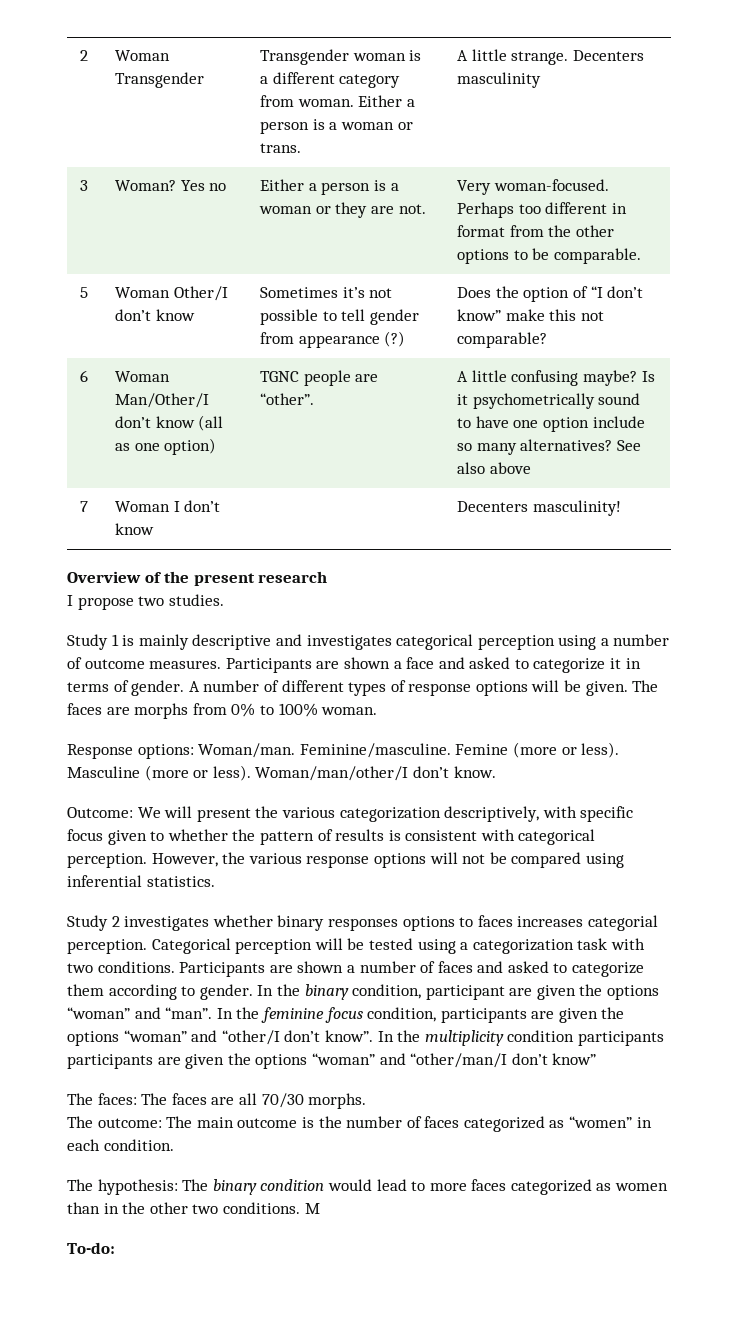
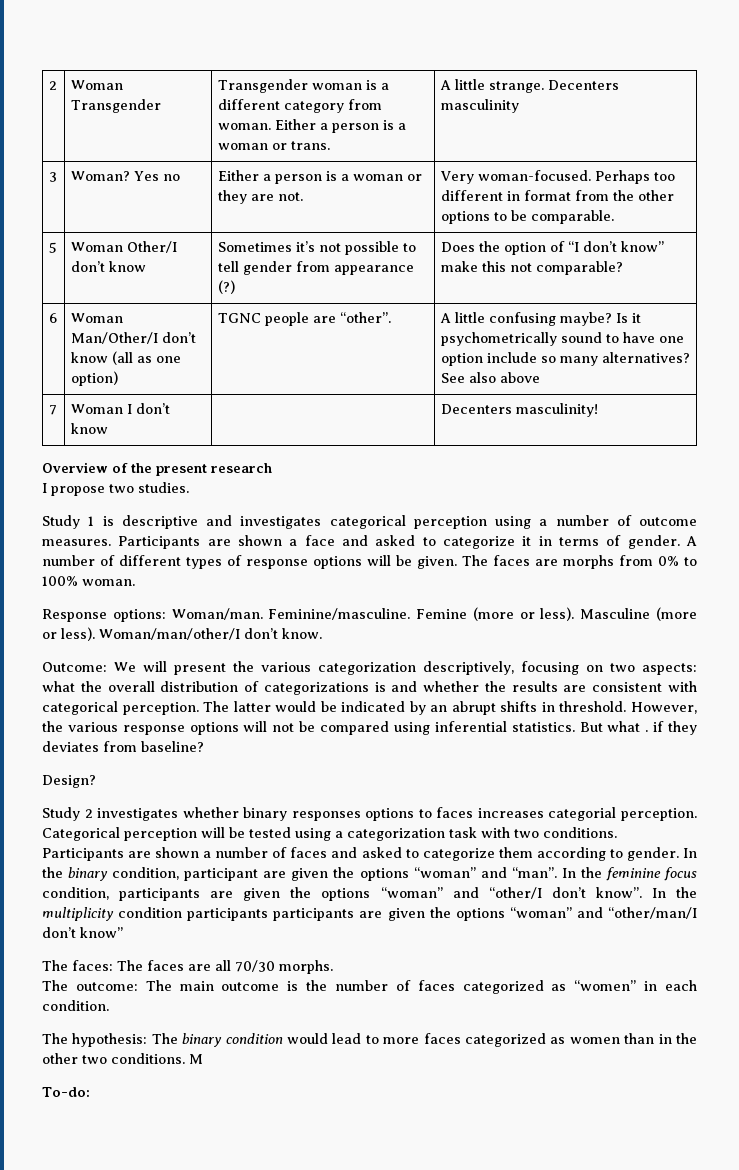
- Study 1 is mainly descriptive and investigates categorical perception using a number of outcome measures.
+ Study 1 is descriptive and investigates categorical perception using a number of outcome measures.
- Outcome: We will present the various categorization descriptively, with specific focus given to whether the pattern of results is consistent with categorical perception.
+ Outcome: We will present the various categorization descriptively, focusing on two aspects: what the overall distribution of categorizations is and whether the results are consistent with categorical perception. The latter would be indicated by an abrupt shifts in threshold.
+ But what . if they deviates from baseline?
+ Design?

